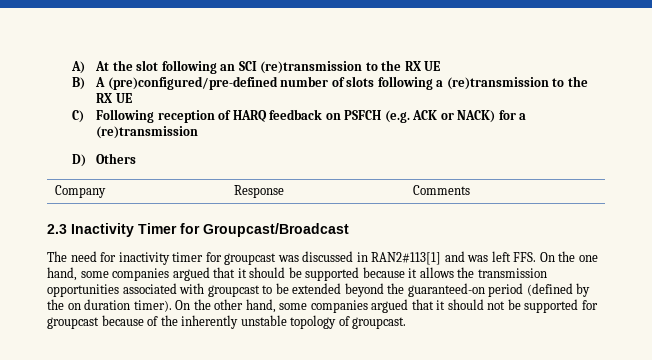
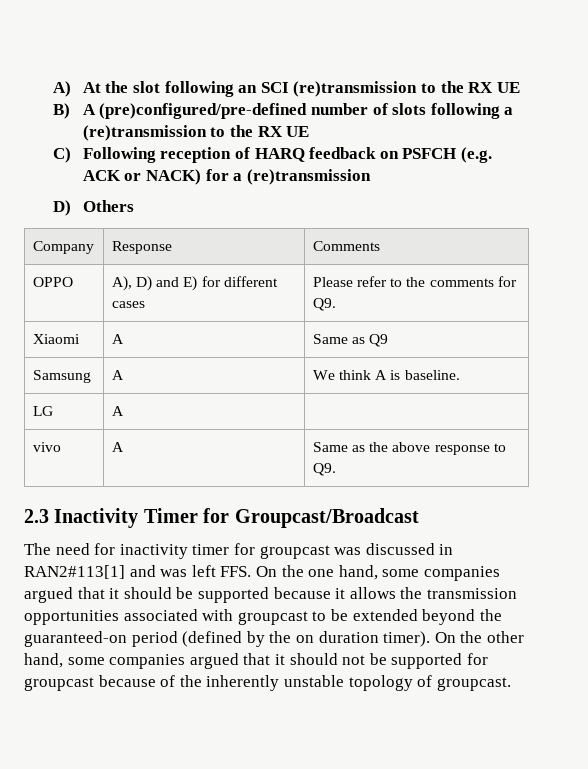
+ OPPO | A), D) and E) for different cases | Please refer to the comments for Q9.
+ Xiaomi | A | Same as Q9
+ Samsung | A | We think A is baseline.
+ LG | A |
+ vivo | A | Same as the above response to Q9.

